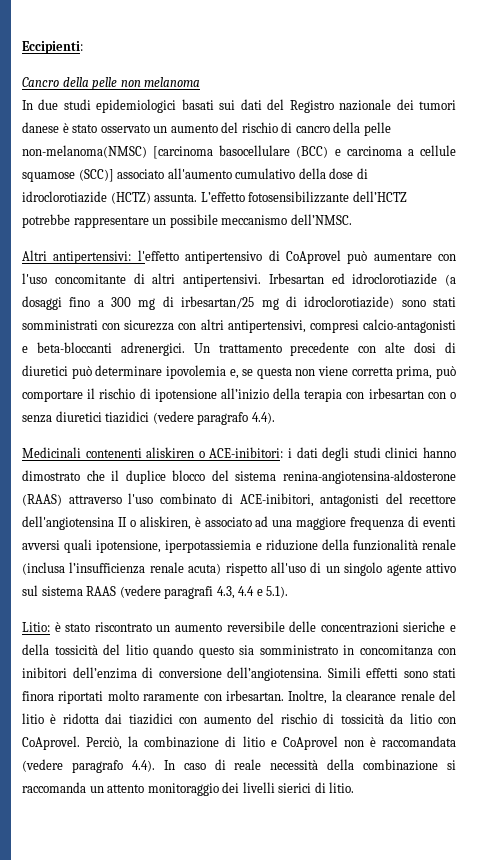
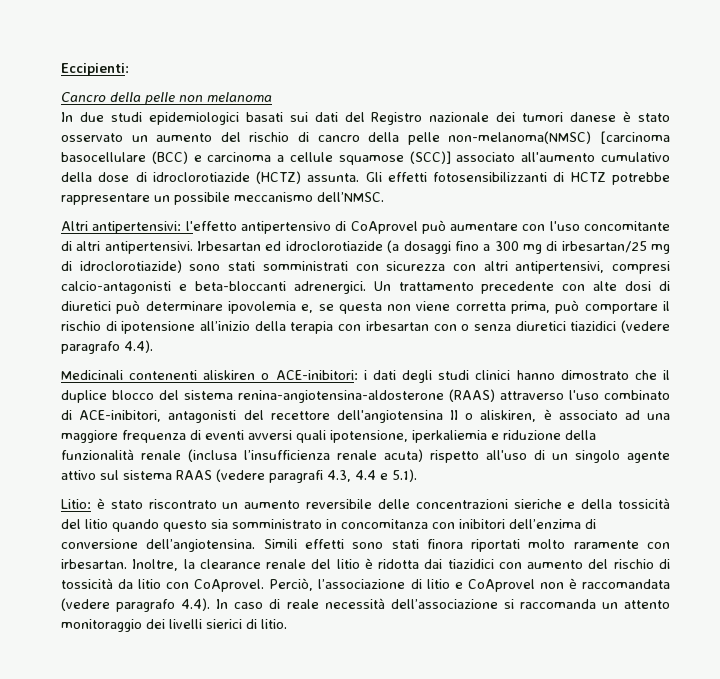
- L’effetto fotosensibilizzante dell’HCTZ potrebbe rappresentare un possibile meccanismo dell’NMSC.
+ Gli effetti fotosensibilizzanti di HCTZ potrebbe rappresentare un possibile meccanismo dell’NMSC.
- i dati degli studi clinici hanno dimostrato che il duplice blocco del sistema renina-angiotensina-aldosterone (RAAS) attraverso l'uso combinato di ACE-inibitori, antagonisti del recettore dell'angiotensina II o aliskiren, è associato ad una maggiore frequenza di eventi avversi quali ipotensione, iperpotassiemia e riduzione della funzionalità renale (inclusa l’insufficienza renale acuta) rispetto all'uso di un singolo agente attivo sul sistema RAAS (vedere paragrafi 4.3, 4.4 e 5.1).
+ i dati degli studi clinici hanno dimostrato che il duplice blocco del sistema renina-angiotensina-aldosterone (RAAS) attraverso l'uso combinato di ACE-inibitori, antagonisti del recettore dell'angiotensina II o aliskiren, è associato ad una maggiore frequenza di eventi avversi quali ipotensione, iperkaliemia e riduzione della funzionalità renale (inclusa l’insufficienza renale acuta) rispetto all'uso di un singolo agente attivo sul sistema RAAS (vedere paragrafi 4.3, 4.4 e 5.1).
- Perciò, la combinazione di litio e CoAprovel non è raccomandata (vedere paragrafo 4.4). In caso di reale necessità della combinazione si raccomanda un attento monitoraggio dei livelli sierici di litio.
+ Perciò, l’associazione di litio e CoAprovel non è raccomandata (vedere paragrafo 4.4). In caso di reale necessità dell’associazione si raccomanda un attento monitoraggio dei livelli sierici di litio.

